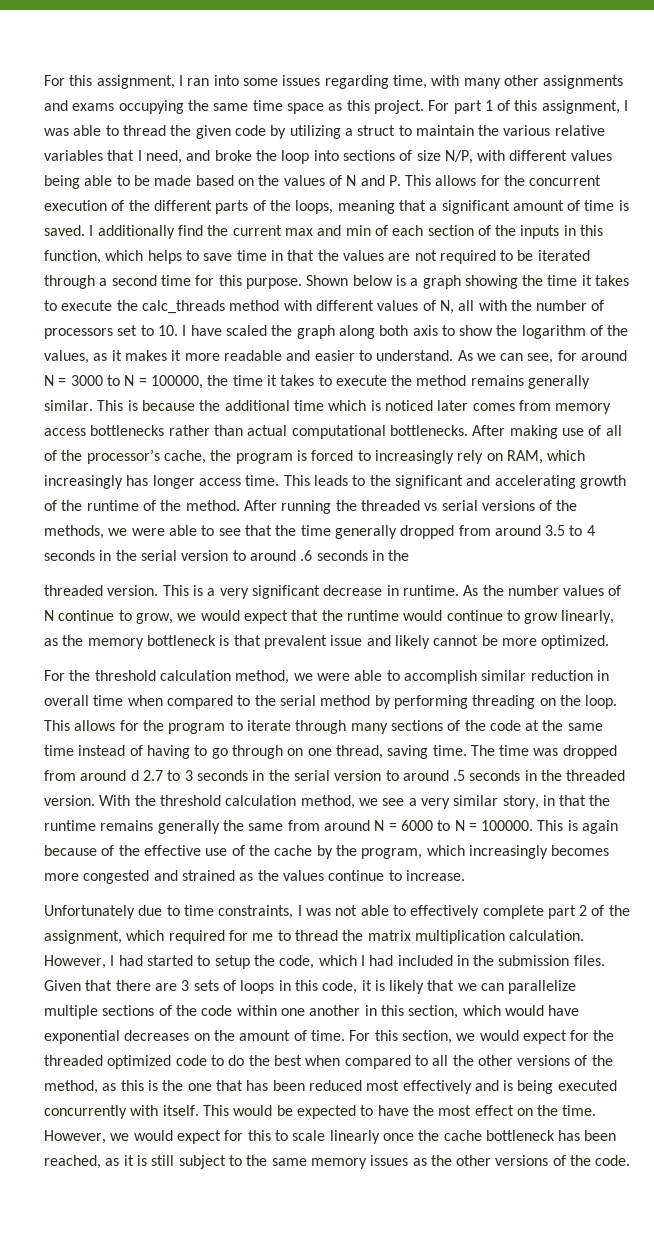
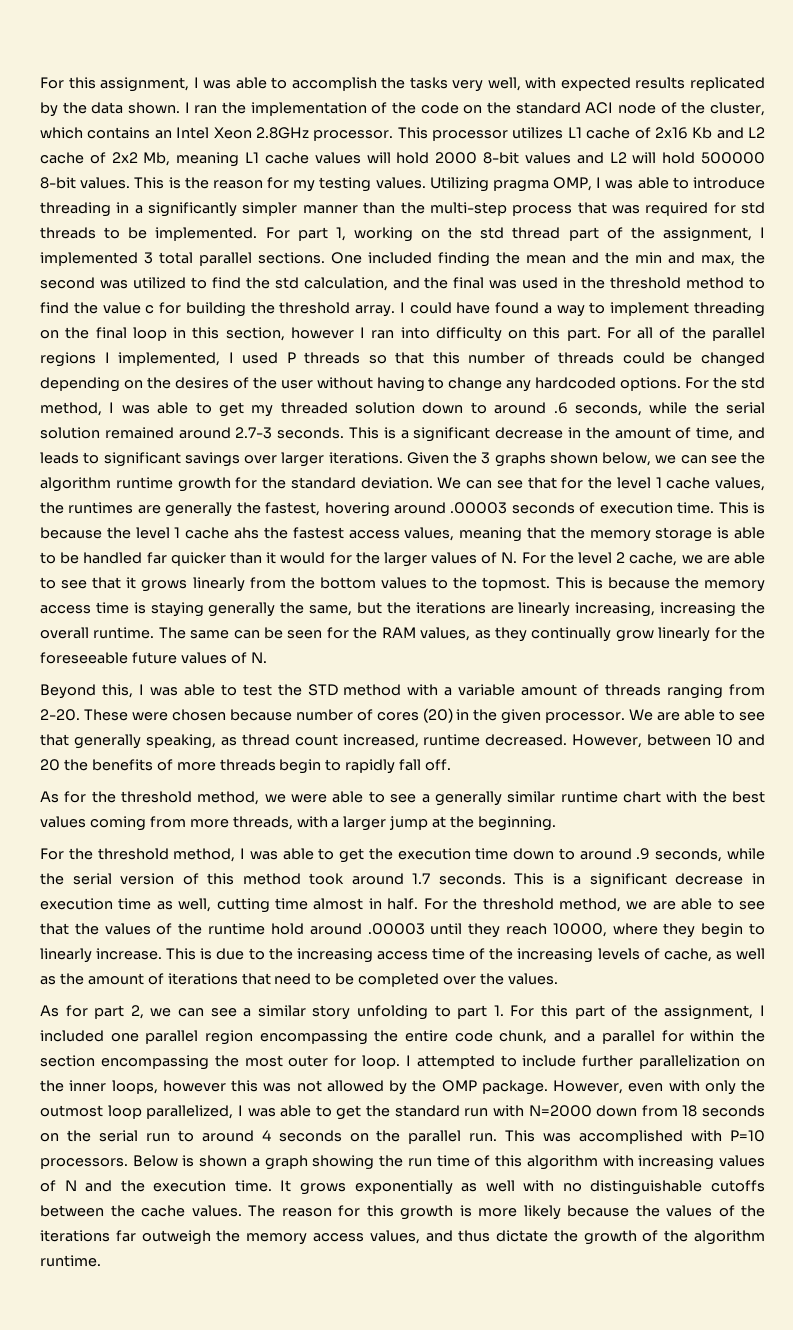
- For this assignment, I ran into some issues regarding time, with many other assignments and exams occupying the same time space as this project. For part 1 of this assignment, I was able to thread the given code by utilizing a struct to maintain the various relative variables that I need, and broke the loop into sections of size N/P, with different values being able to be made based on the values of N and P. This allows for the concurrent execution of the different parts of the loops, meaning that a significant amount of time is saved. I additionally find the current max and min of each section of the inputs in this function, which helps to save time in that the values are not required to be iterated through a second time for this purpose. Shown below is a graph showing the time it takes to execute the calc_threads method with different values of N, all with the number of processors set to 10. I have scaled the graph along both axis to show the logarithm of the values, as it makes it more readable and easier to understand. As we can see, for around N = 3000 to N = 100000, the time it takes to execute the method remains generally similar. This is because the additional time which is noticed later comes from memory access bottlenecks rather than actual computational bottlenecks. After making use of all of the processor’s cache, the program is forced to increasingly rely on RAM, which increasingly has longer access time. This leads to the significant and accelerating growth of the runtime of the method. After running the threaded vs serial versions of the methods, we were able to see that the time generally dropped from around 3.5 to 4 seconds in the serial version to around .6 seconds in the
- threaded version. This is a very significant decrease in runtime. As the number values of N continue to grow, we would expect that the runtime would continue to grow linearly, as the memory bottleneck is that prevalent issue and likely cannot be more optimized.
- For the threshold calculation method, we were able to accomplish similar reduction in overall time when compared to the serial method by performing threading on the loop. This allows for the program to iterate through many sections of the code at the same time instead of having to go through on one thread, saving time. The time was dropped from around d 2.7 to 3 seconds in the serial version to around .5 seconds in the threaded version. With the threshold calculation method, we see a very similar story, in that the runtime remains generally the same from around N = 6000 to N = 100000. This is again because of the effective use of the cache by the program, which increasingly becomes more congested and strained as the values continue to increase.
- Unfortunately due to time constraints, I was not able to effectively complete part 2 of the assignment, which required for me to thread the matrix multiplication calculation. However, I had started to setup the code, which I had included in the submission files. Given that there are 3 sets of loops in this code, it is likely that we can parallelize multiple sections of the code within one another in this section, which would have exponential decreases on the amount of time. For this section, we would expect for the threaded optimized code to do the best when compared to all the other versions of the method, as this is the one that has been reduced most effectively and is being executed concurrently with itself. This would be expected to have the most effect on the time. However, we would expect for this to scale linearly once the cache bottleneck has been reached, as it is still subject to the same memory issues as the other versions of the code.
+ For this assignment, I was able to accomplish the tasks very well, with expected results replicated by the data shown. I ran the implementation of the code on the standard ACI node of the cluster, which contains an Intel Xeon 2.8GHz processor. This processor utilizes L1 cache of 2x16 Kb and L2 cache of 2x2 Mb, meaning L1 cache values will hold 2000 8-bit values and L2 will hold 500000 8-bit values. This is the reason for my testing values. Utilizing pragma OMP, I was able to introduce threading in a significantly simpler manner than the multi-step process that was required for std threads to be implemented. For part 1, working on the std thread part of the assignment, I implemented 3 total parallel sections. One included finding the mean and the min and max, the second was utilized to find the std calculation, and the final was used in the threshold method to find the value c for building the threshold array. I could have found a way to implement threading on the final loop in this section, however I ran into difficulty on this part. For all of the parallel regions I implemented, I used P threads so that this number of threads could be changed depending on the desires of the user without having to change any hardcoded options. For the std method, I was able to get my threaded solution down to around .6 seconds, while the serial solution remained around 2.7-3 seconds. This is a significant decrease in the amount of time, and leads to significant savings over larger iterations. Given the 3 graphs shown below, we can see the algorithm runtime growth for the standard deviation. We can see that for the level 1 cache values, the runtimes are generally the fastest, hovering around .00003 seconds of execution time. This is because the level 1 cache ahs the fastest access values, meaning that the memory storage is able to be handled far quicker than it would for the larger values of N. For the level 2 cache, we are able to see that it grows linearly from the bottom values to the topmost. This is because the memory access time is staying generally the same, but the iterations are linearly increasing, increasing the overall runtime. The same can be seen for the RAM values, as they continually grow linearly for the foreseeable future values of N.
+ Beyond this, I was able to test the STD method with a variable amount of threads ranging from 2-20. These were chosen because number of cores (20) in the given processor. We are able to see that generally speaking, as thread count increased, runtime decreased. However, between 10 and 20 the benefits of more threads begin to rapidly fall off.
+ As for the threshold method, we were able to see a generally similar runtime chart with the best values coming from more threads, with a larger jump at the beginning.
+ For the threshold method, I was able to get the execution time down to around .9 seconds, while the serial version of this method took around 1.7 seconds. This is a significant decrease in execution time as well, cutting time almost in half. For the threshold method, we are able to see that the values of the runtime hold around .00003 until they reach 10000, where they begin to linearly increase. This is due to the increasing access time of the increasing levels of cache, as well as the amount of iterations that need to be completed over the values.
+ As for part 2, we can see a similar story unfolding to part 1. For this part of the assignment, I included one parallel region encompassing the entire code chunk, and a parallel for within the section encompassing the most outer for loop. I attempted to include further parallelization on the inner loops, however this was not allowed by the OMP package. However, even with only the outmost loop parallelized, I was able to get the standard run with N=2000 down from 18 seconds on the serial run to around 4 seconds on the parallel run. This was accomplished with P=10 processors. Below is shown a graph showing the run time of this algorithm with increasing values of N and the execution time. It grows exponentially as well with no distinguishable cutoffs between the cache values. The reason for this growth is more likely because the values of the iterations far outweigh the memory access values, and thus dictate the growth of the algorithm runtime.

